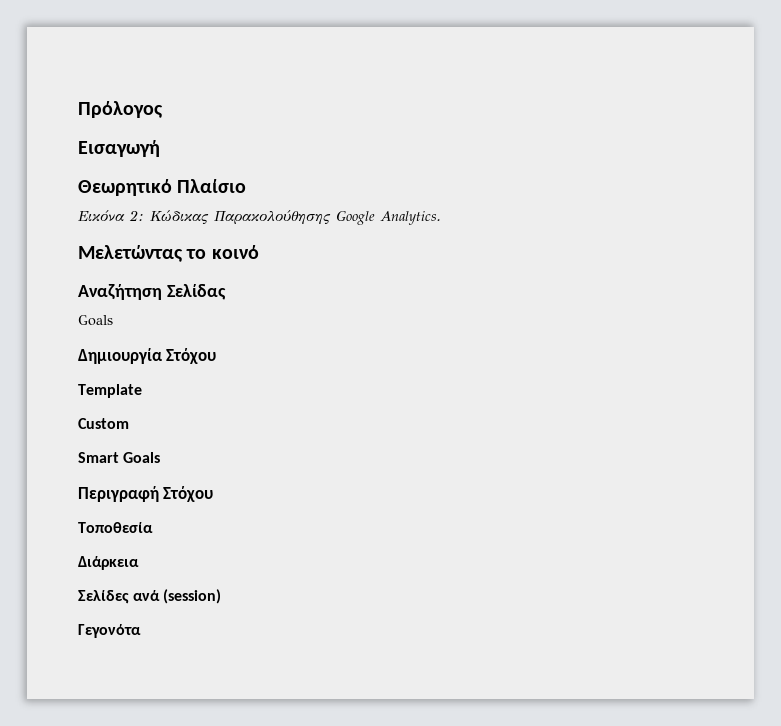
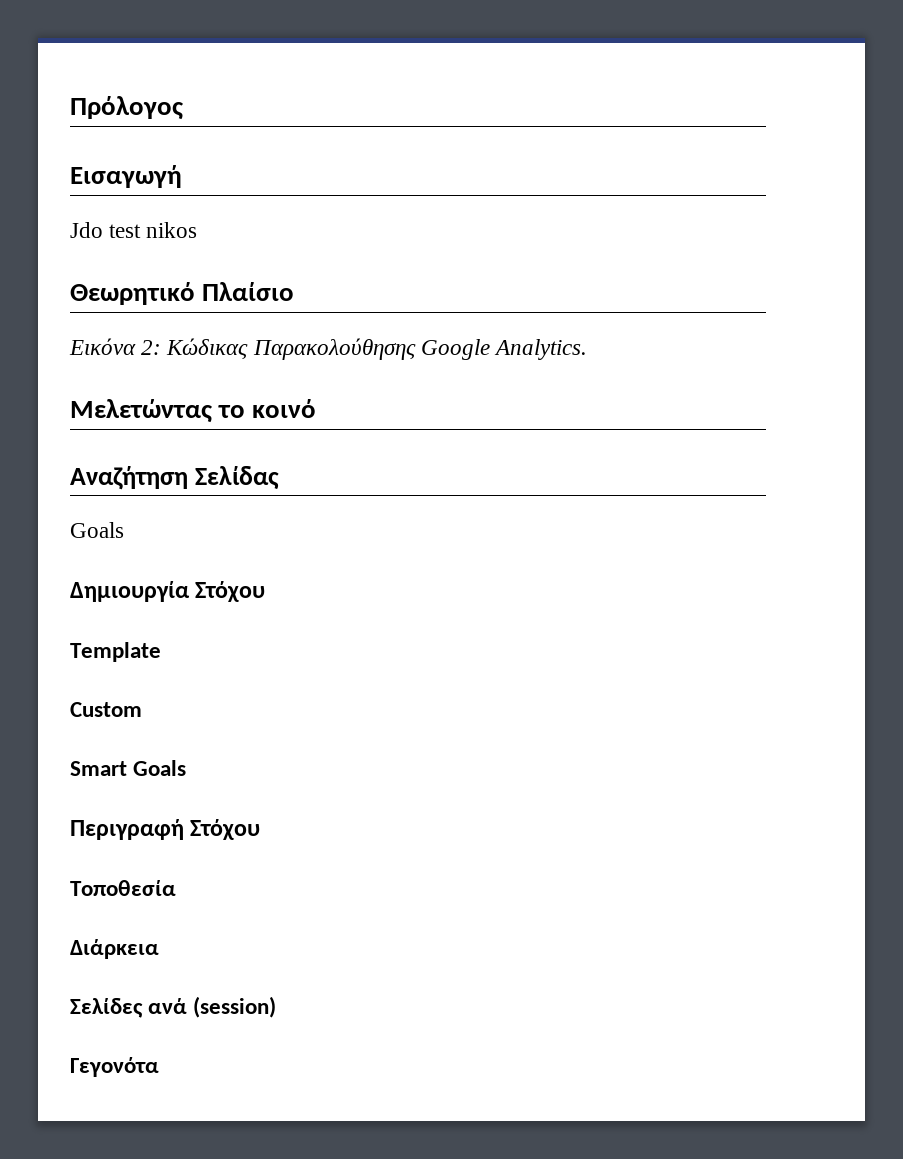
+ Jdo test nikos

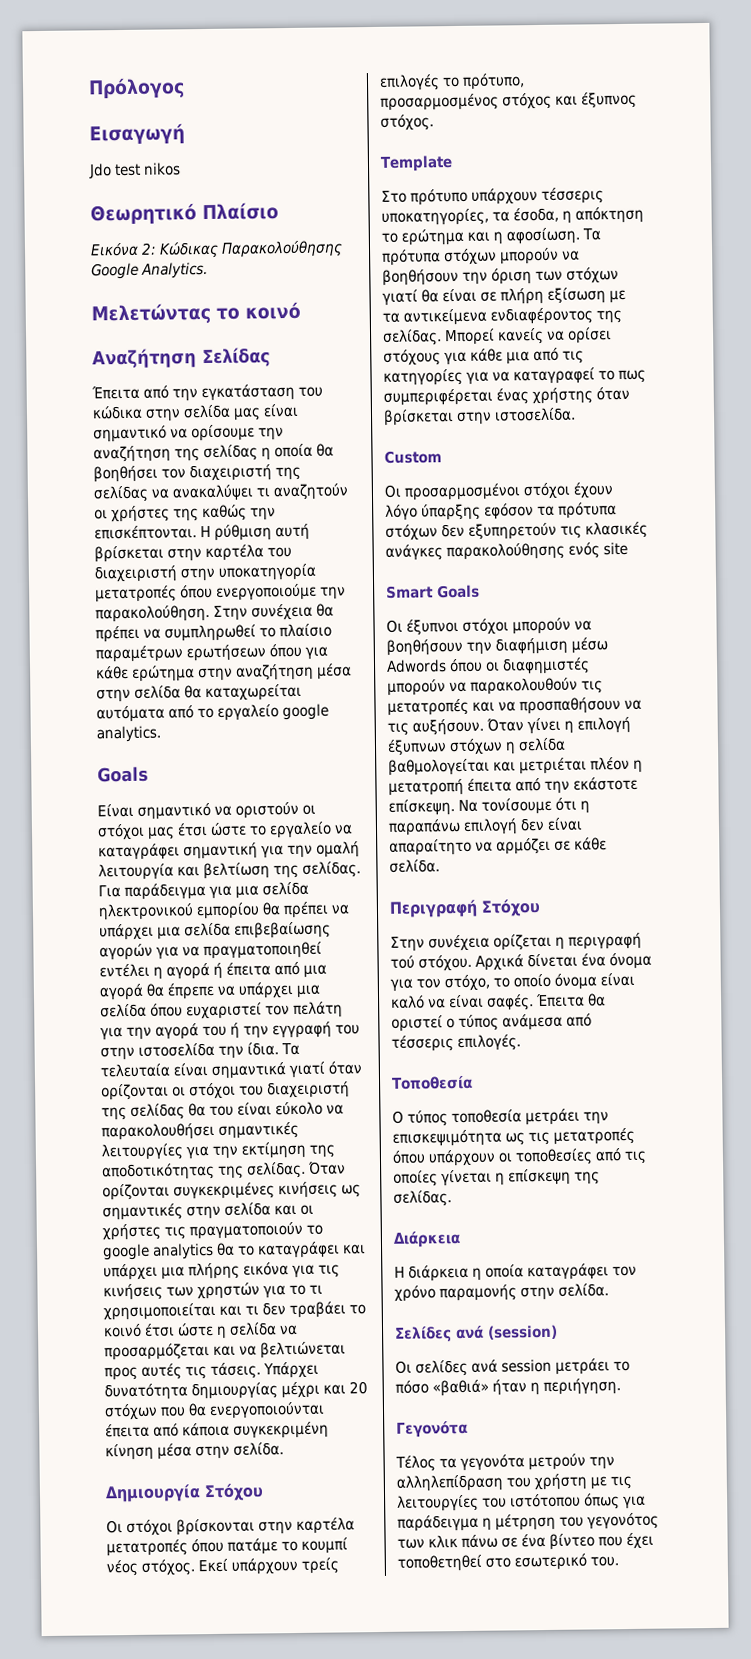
  Αναζήτηση Σελίδας
+ Έπειτα από την εγκατάσταση του κώδικα στην σελίδα μας είναι σημαντικό να ορίσουμε την αναζήτηση της σελίδας η οποία θα βοηθήσει τον διαχειριστή της σελίδας να ανακαλύψει τι αναζητούν οι χρήστες της καθώς την επισκέπτονται. Η ρύθμιση αυτή βρίσκεται στην καρτέλα του διαχειριστή στην υποκατηγορία μετατροπές όπου ενεργοποιούμε την παρακολούθηση. Στην συνέχεια θα πρέπει να συμπληρωθεί το πλαίσιο παραμέτρων ερωτήσεων όπου για κάθε ερώτημα στην αναζήτηση μέσα στην σελίδα θα καταχωρείται αυτόματα από το εργαλείο google analytics.
  Goals
+ Είναι σημαντικό να οριστούν οι στόχοι μας έτσι ώστε το εργαλείο να καταγράφει σημαντική για την ομαλή λειτουργία και βελτίωση της σελίδας. Για παράδειγμα για μια σελίδα ηλεκτρονικού εμπορίου θα πρέπει να υπάρχει μια σελίδα επιβεβαίωσης αγορών για να πραγματοποιηθεί εντέλει η αγορά ή έπειτα από μια αγορά θα έπρεπε να υπάρχει μια σελίδα όπου ευχαριστεί τον πελάτη για την αγορά του ή την εγγραφή του στην ιστοσελίδα την ίδια. Τα τελευταία είναι σημαντικά γιατί όταν ορίζονται οι στόχοι του διαχειριστή της σελίδας θα του είναι εύκολο να παρακολουθήσει σημαντικές λειτουργίες για την εκτίμηση της αποδοτικότητας της σελίδας. Όταν ορίζονται συγκεκριμένες κινήσεις ως σημαντικές στην σελίδα και οι χρήστες τις πραγματοποιούν το google analytics θα το καταγράφει και υπάρχει μια πλήρης εικόνα για τις κινήσεις των χρηστών για το τι χρησιμοποιείται και τι δεν τραβάει το κοινό έτσι ώστε η σελίδα να προσαρμόζεται και να βελτιώνεται προς αυτές τις τάσεις. Υπάρχει δυνατότητα δημιουργίας μέχρι και 20 στόχων που θα ενεργοποιούνται έπειτα από κάποια συγκεκριμένη κίνηση μέσα στην σελίδα.
  Δημιουργία Στόχου
+ Οι στόχοι βρίσκονται στην καρτέλα μετατροπές όπου πατάμε το κουμπί νέος στόχος. Εκεί υπάρχουν τρείς επιλογές το πρότυπο, προσαρμοσμένος στόχος και έξυπνος στόχος.
  Template
+ Στο πρότυπο υπάρχουν τέσσερις υποκατηγορίες, τα έσοδα, η απόκτηση το ερώτημα και η αφοσίωση. Τα πρότυπα στόχων μπορούν να βοηθήσουν την όριση των στόχων γιατί θα είναι σε πλήρη εξίσωση με τα αντικείμενα ενδιαφέροντος της σελίδας. Μπορεί κανείς να ορίσει στόχους για κάθε μια από τις κατηγορίες για να καταγραφεί το πως συμπεριφέρεται ένας χρήστης όταν βρίσκεται στην ιστοσελίδα.
  Custom
+ Οι προσαρμοσμένοι στόχοι έχουν λόγο ύπαρξης εφόσον τα πρότυπα στόχων δεν εξυπηρετούν τις κλασικές ανάγκες παρακολούθησης ενός site
  Smart Goals
+ Οι έξυπνοι στόχοι μπορούν να βοηθήσουν την διαφήμιση μέσω Adwords όπου οι διαφημιστές μπορούν να παρακολουθούν τις μετατροπές και να προσπαθήσουν να τις αυξήσουν. Όταν γίνει η επιλογή έξυπνων στόχων η σελίδα βαθμολογείται και μετριέται πλέον η μετατροπή έπειτα από την εκάστοτε επίσκεψη. Να τονίσουμε ότι η παραπάνω επιλογή δεν είναι απαραίτητο να αρμόζει σε κάθε σελίδα.
  Περιγραφή Στόχου
+ Στην συνέχεια ορίζεται η περιγραφή τού στόχου. Αρχικά δίνεται ένα όνομα για τον στόχο, το οποίο όνομα είναι καλό να είναι σαφές. Έπειτα θα οριστεί ο τύπος ανάμεσα από τέσσερις επιλογές.
  Τοποθεσία
+ Ο τύπος τοποθεσία μετράει την επισκεψιμότητα ως τις μετατροπές όπου υπάρχουν οι τοποθεσίες από τις οποίες γίνεται η επίσκεψη της σελίδας.
  Διάρκεια
+ Η διάρκεια η οποία καταγράφει τον χρόνο παραμονής στην σελίδα.
  Σελίδες ανά (session)
+ Οι σελίδες ανά session μετράει το πόσο «βαθιά» ήταν η περιήγηση.
  Γεγονότα
+ Τέλος τα γεγονότα μετρούν την αλληλεπίδραση του χρήστη με τις λειτουργίες του ιστότοπου όπως για παράδειγμα η μέτρηση του γεγονότος των κλικ πάνω σε ένα βίντεο που έχει τοποθετηθεί στο εσωτερικό του.

